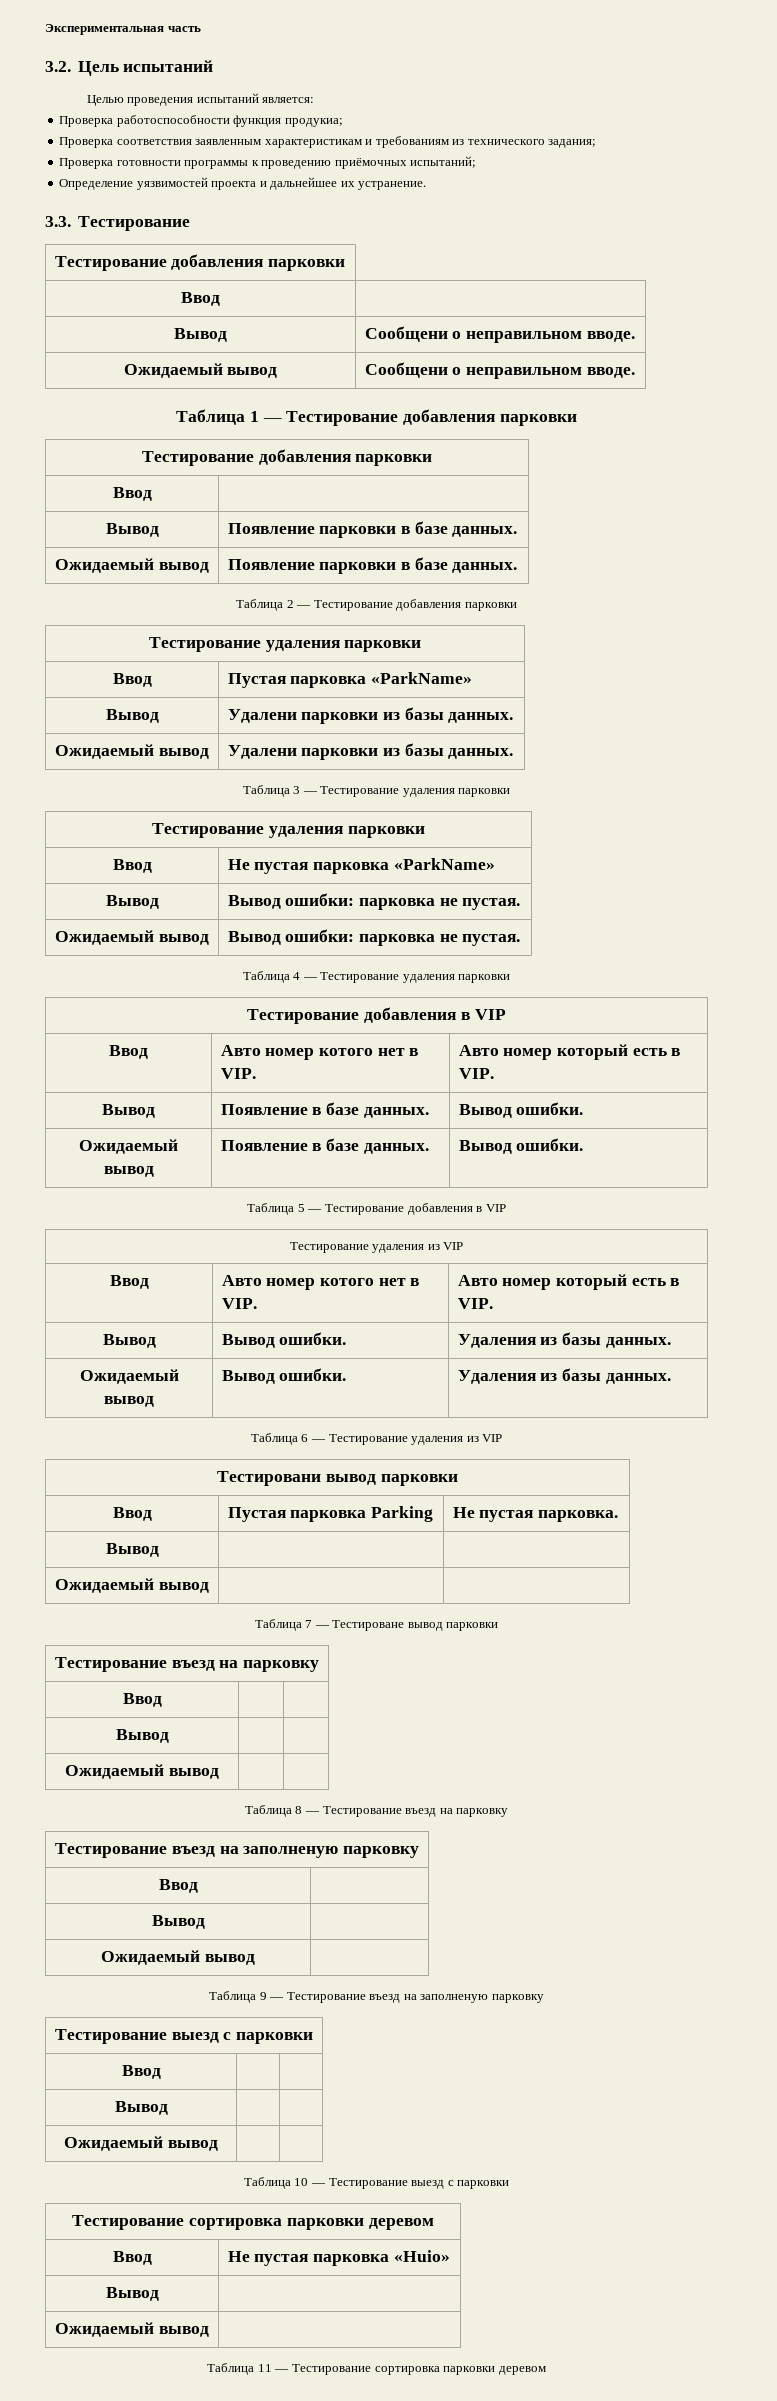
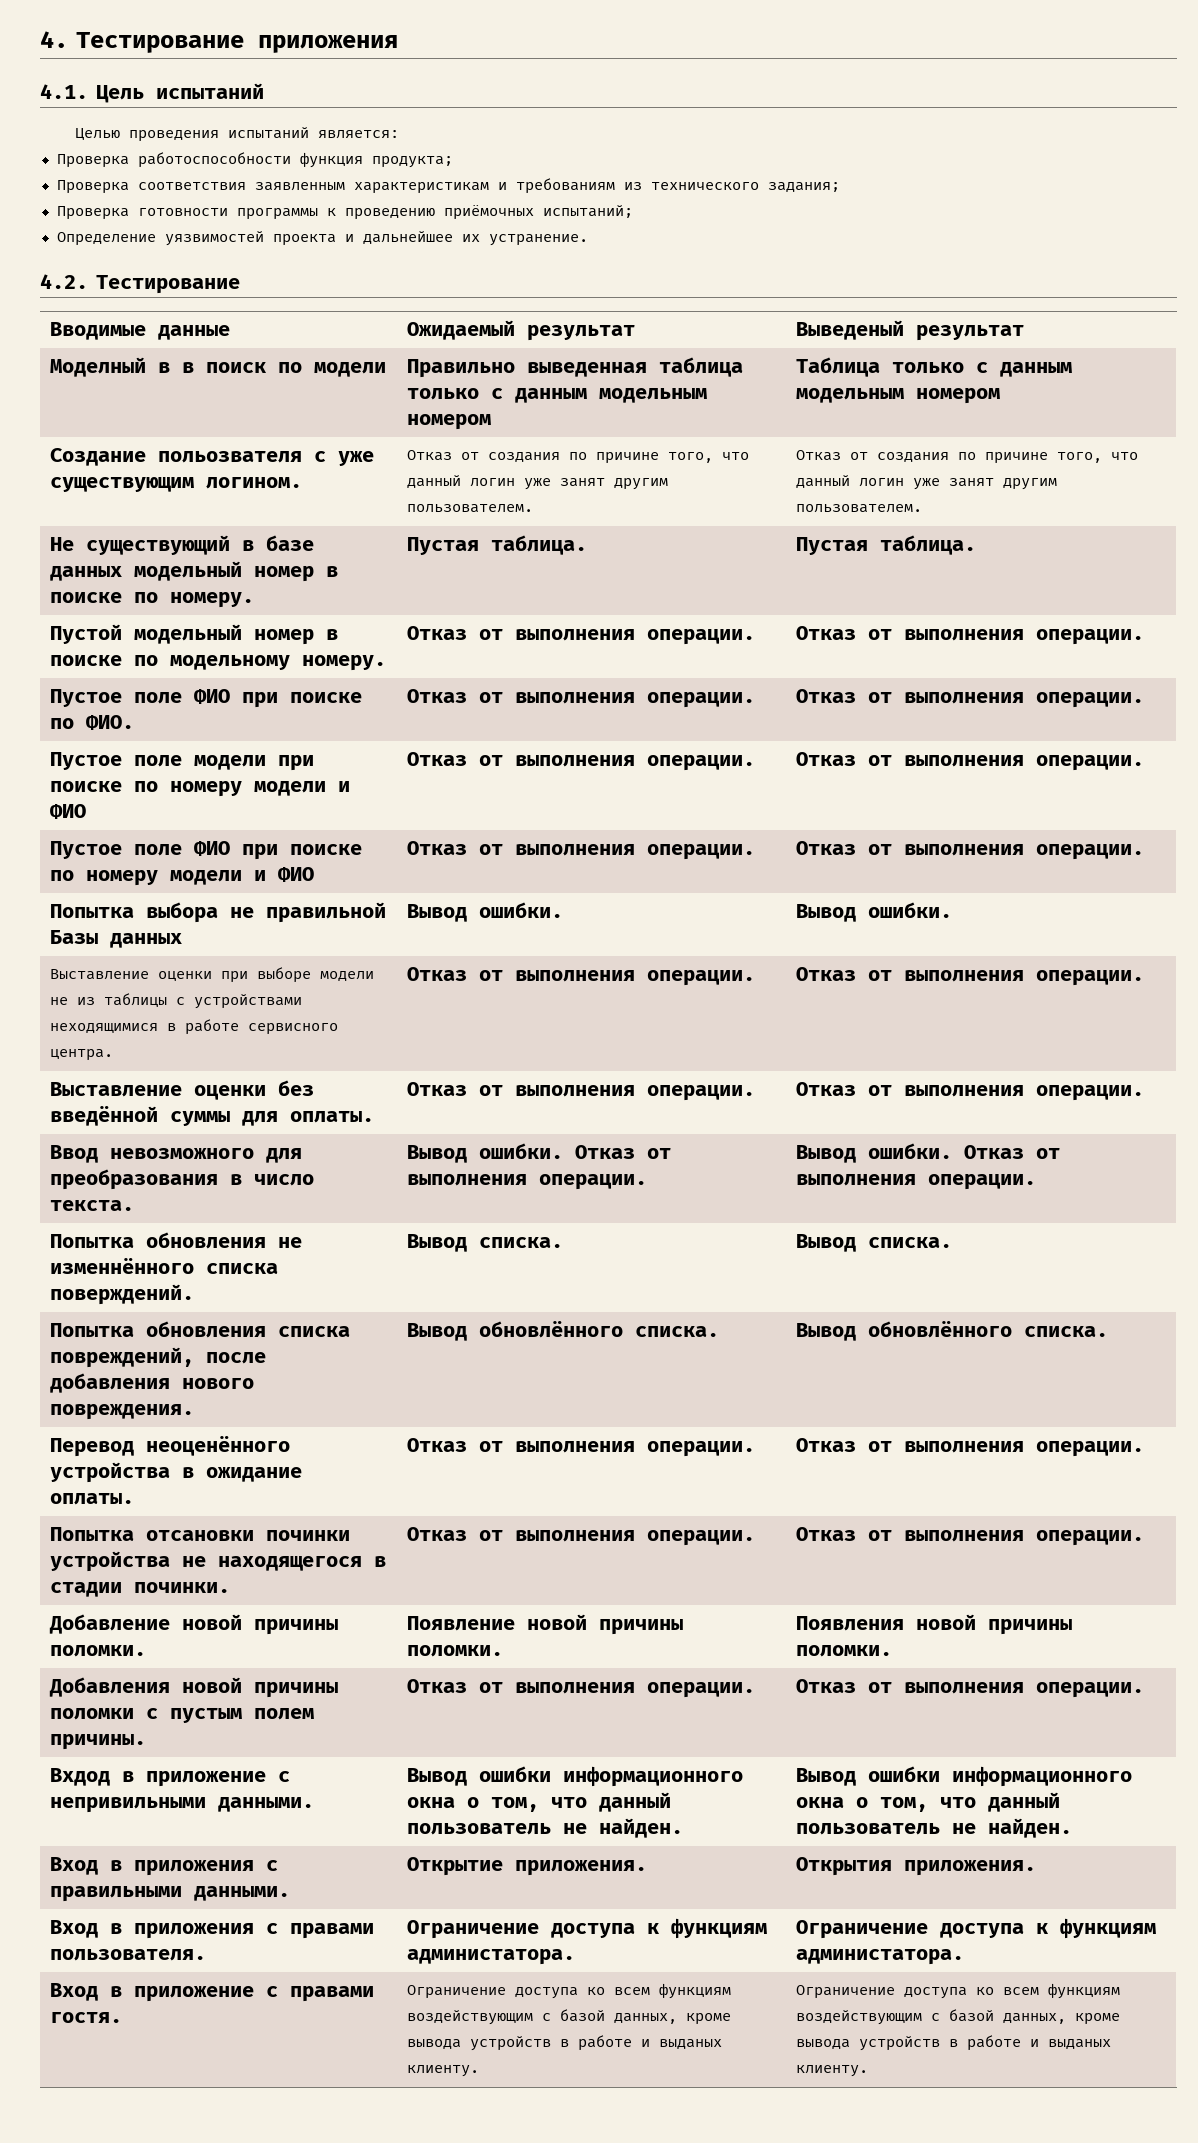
- Экспериментальная часть
- 3.2. Цель испытаний
+ 4. Тестирование приложения
+ 4.1. Цель испытаний
- Проверка работоспособности функция продукиа;
+ Проверка работоспособности функция продукта;
- 3.3. Тестирование
- Тестирование добавления парковки
- Ввод |
- Вывод | Сообщени о неправильном вводе.
- Ожидаемый вывод | Сообщени о неправильном вводе.
- Таблица 1 — Тестирование добавления парковки
- Тестирование добавления парковки
- Ввод |
- Вывод | Появление парковки в базе данных.
- Ожидаемый вывод | Появление парковки в базе данных.
- Таблица 2 — Тестирование добавления парковки
- Тестирование удаления парковки
- Ввод | Пустая парковка «ParkName»
- Вывод | Удалени парковки из базы данных.
- Ожидаемый вывод | Удалени парковки из базы данных.
- Таблица 3 — Тестирование удаления парковки
- Тестирование удаления парковки
- Ввод | Не пустая парковка «ParkName»
- Вывод | Вывод ошибки: парковка не пустая.
- Ожидаемый вывод | Вывод ошибки: парковка не пустая.
- Таблица 4 — Тестирование удаления парковки
- Тестирование добавления в VIP
- Ввод | Авто номер котого нет в VIP. | Авто номер который есть в VIP.
- Вывод | Появление в базе данных. | Вывод ошибки.
- Ожидаемый вывод | Появление в базе данных. | Вывод ошибки.
- Таблица 5 — Тестирование добавления в VIP
- Тестирование удаления из VIP
- Ввод | Авто номер котого нет в VIP. | Авто номер который есть в VIP.
- Вывод | Вывод ошибки. | Удаления из базы данных.
- Ожидаемый вывод | Вывод ошибки. | Удаления из базы данных.
- Таблица 6 — Тестирование удаления из VIP
- Тестировани вывод парковки
- Ввод | Пустая парковка Parking | Не пустая парковка.
- Вывод | |
- Ожидаемый вывод | |
- Таблица 7 — Тестироване вывод парковки
- Тестирование въезд на парковку
- Ввод | |
- Вывод | |
- Ожидаемый вывод | |
- Таблица 8 — Тестирование въезд на парковку
- Тестирование въезд на заполненую парковку
- Ввод |
- Вывод |
- Ожидаемый вывод |
- Таблица 9 — Тестирование въезд на заполненую парковку
- Тестирование выезд с парковки
- Ввод | |
- Вывод | |
- Ожидаемый вывод | |
- Таблица 10 — Тестирование выезд с парковки
- Тестирование сортировка парковки деревом
- Ввод | Не пустая парковка «Huio»
- Вывод |
- Ожидаемый вывод |
- Таблица 11 — Тестирование сортировка парковки деревом
+ 4.2. Тестирование
+ Вводимые данные | Ожидаемый результат | Выведеный результат
+ Моделный в в поиск по модели | Правильно выведенная таблица только с данным модельным номером | Таблица только с данным модельным номером
+ Создание польозвателя с уже существующим логином. | Отказ от создания по причине того, что данный логин уже занят другим пользователем. | Отказ от создания по причине того, что данный логин уже занят другим пользователем.
+ Не существующий в базе данных модельный номер в поиске по номеру. | Пустая таблица. | Пустая таблица.
+ Пустой модельный номер в поиске по модельному номеру. | Отказ от выполнения операции. | Отказ от выполнения операции.
+ Пустое поле ФИО при поиске по ФИО. | Отказ от выполнения операции. | Отказ от выполнения операции.
+ Пустое поле модели при поиске по номеру модели и ФИО | Отказ от выполнения операции. | Отказ от выполнения операции.
+ Пустое поле ФИО при поиске по номеру модели и ФИО | Отказ от выполнения операции. | Отказ от выполнения операции.
+ Попытка выбора не правильной Базы данных | Вывод ошибки. | Вывод ошибки.
+ Выставление оценки при выборе модели не из таблицы с устройствами неходящимися в работе сервисного центра. | Отказ от выполнения операции. | Отказ от выполнения операции.
+ Выставление оценки без введённой суммы для оплаты. | Отказ от выполнения операции. | Отказ от выполнения операции.
+ Ввод невозможного для преобразования в число текста. | Вывод ошибки. Отказ от выполнения операции. | Вывод ошибки. Отказ от выполнения операции.
+ Попытка обновления не изменнённого списка поверждений. | Вывод списка. | Вывод списка.
+ Попытка обновления списка повреждений, после добавления нового повреждения. | Вывод обновлённого списка. | Вывод обновлённого списка.
+ Перевод неоценённого устройства в ожидание оплаты. | Отказ от выполнения операции. | Отказ от выполнения операции.
+ Попытка отсановки починки устройства не находящегося в стадии починки. | Отказ от выполнения операции. | Отказ от выполнения операции.
+ Добавление новой причины поломки. | Появление новой причины поломки. | Появления новой причины поломки.
+ Добавления новой причины поломки с пустым полем причины. | Отказ от выполнения операции. | Отказ от выполнения операции.
+ Вхдод в приложение с непривильными данными. | Вывод ошибки информационного окна о том, что данный пользователь не найден. | Вывод ошибки информационного окна о том, что данный пользователь не найден.
+ Вход в приложения с правильными данными. | Открытие приложения. | Открытия приложения.
+ Вход в приложения с правами пользователя. | Ограничение доступа к функциям администатора. | Ограничение доступа к функциям администатора.
+ Вход в приложение с правами гостя. | Ограничение доступа ко всем функциям воздействующим с базой данных, кроме вывода устройств в работе и выданых клиенту. | Ограничение доступа ко всем функциям воздействующим с базой данных, кроме вывода устройств в работе и выданых клиенту.

